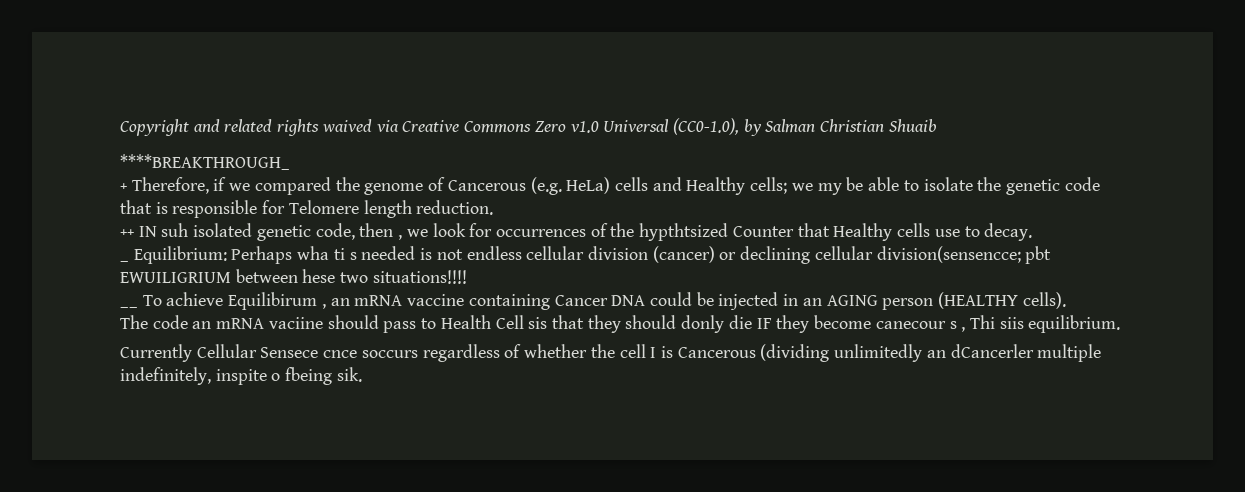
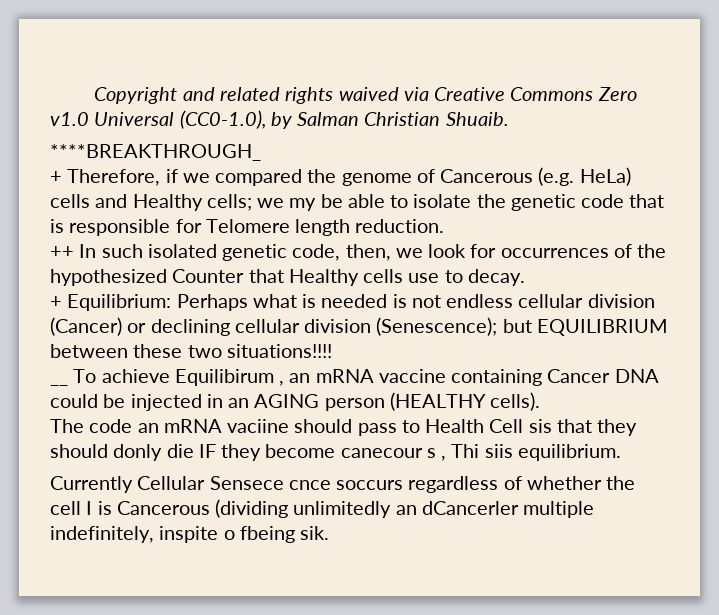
- Copyright and related rights waived via Creative Commons Zero v1.0 Universal (CC0-1.0), by Salman Christian Shuaib
+ Copyright and related rights waived via Creative Commons Zero v1.0 Universal (CC0-1.0), by Salman Christian Shuaib.
- ++ IN suh isolated genetic code, then , we look for occurrences of the hypthtsized Counter that Healthy cells use to decay.
+ ++ In such isolated genetic code, then, we look for occurrences of the hypothesized Counter that Healthy cells use to decay.
- _ Equilibrium: Perhaps wha ti s needed is not endless cellular division (cancer) or declining cellular division(sensencce; pbt EWUILIGRIUM between hese two situations!!!!
+ + Equilibrium: Perhaps what is needed is not endless cellular division (Cancer) or declining cellular division (Senescence); but EQUILIBRIUM between these two situations!!!!

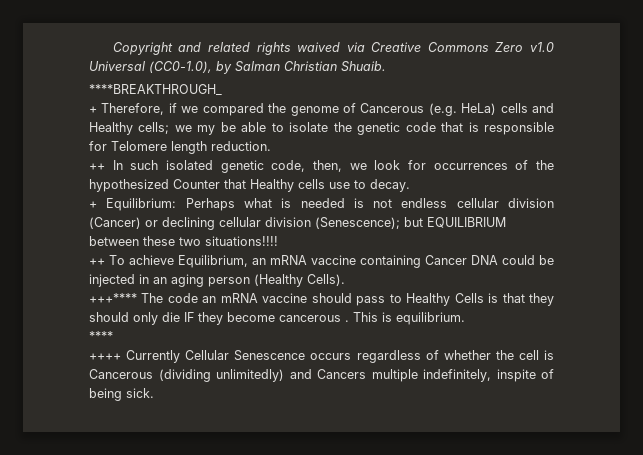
- __ To achieve Equilibirum , an mRNA vaccine containing Cancer DNA could be injected in an AGING person (HEALTHY cells).
- The code an mRNA vaciine should pass to Health Cell sis that they should donly die IF they become canecour s , Thi siis equilibrium.
- Currently Cellular Sensece cnce soccurs regardless of whether the cell I is Cancerous (dividing unlimitedly an dCancerler multiple indefinitely, inspite o fbeing sik.
+ ++ To achieve Equilibrium, an mRNA vaccine containing Cancer DNA could be injected in an aging person (Healthy Cells).
+ +++**** The code an mRNA vaccine should pass to Healthy Cells is that they should only die IF they become cancerous . This is equilibrium.
+ ****
+ ++++ Currently Cellular Senescence occurs regardless of whether the cell is Cancerous (dividing unlimitedly) and Cancers multiple indefinitely, inspite of being sick.

